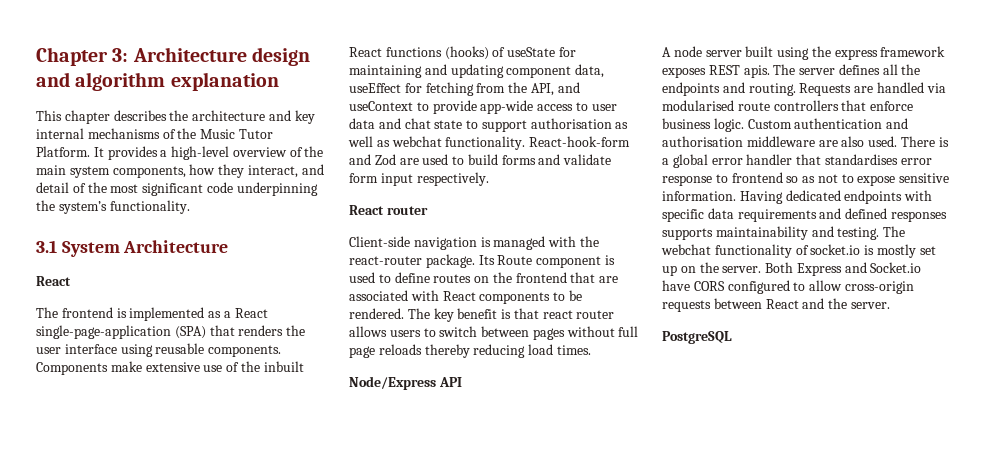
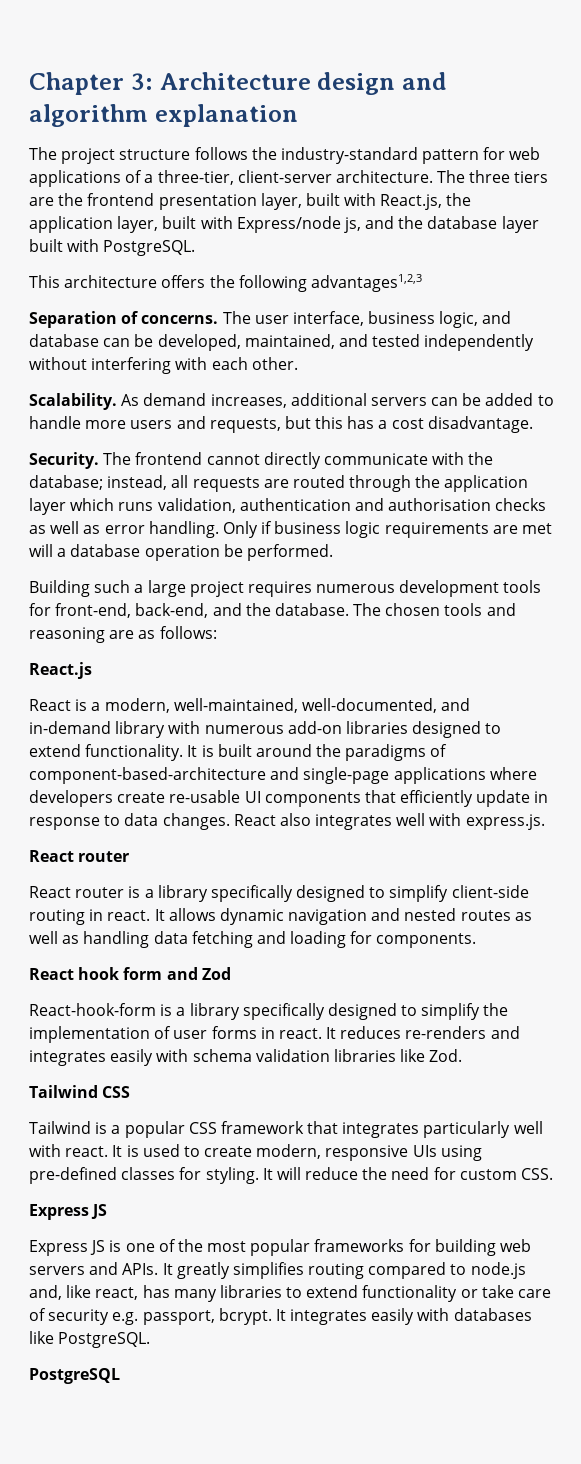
- This chapter describes the architecture and key internal mechanisms of the Music Tutor Platform. It provides a high-level overview of the main system components, how they interact, and detail of the most significant code underpinning the system’s functionality.
- 3.1 System Architecture
- React
- The frontend is implemented as a React single-page-application (SPA) that renders the user interface using reusable components. Components make extensive use of the inbuilt React functions (hooks) of useState for maintaining and updating component data, useEffect for fetching from the API, and useContext to provide app-wide access to user data and chat state to support authorisation as well as webchat functionality. React-hook-form and Zod are used to build forms and validate form input respectively.
+ The project structure follows the industry-standard pattern for web applications of a three-tier, client-server architecture. The three tiers are the frontend presentation layer, built with React.js, the application layer, built with Express/node js, and the database layer built with PostgreSQL.
+ This architecture offers the following advantages1,2,3
+ Separation of concerns. The user interface, business logic, and database can be developed, maintained, and tested independently without interfering with each other.
+ Scalability. As demand increases, additional servers can be added to handle more users and requests, but this has a cost disadvantage.
+ Security. The frontend cannot directly communicate with the database; instead, all requests are routed through the application layer which runs validation, authentication and authorisation checks as well as error handling. Only if business logic requirements are met will a database operation be performed.
+ Building such a large project requires numerous development tools for front-end, back-end, and the database. The chosen tools and reasoning are as follows:
+ React.js
+ React is a modern, well-maintained, well-documented, and in-demand library with numerous add-on libraries designed to extend functionality. It is built around the paradigms of component-based-architecture and single-page applications where developers create re-usable UI components that efficiently update in response to data changes. React also integrates well with express.js.
  React router
- Client-side navigation is managed with the react-router package. Its Route component is used to define routes on the frontend that are associated with React components to be rendered. The key benefit is that react router allows users to switch between pages without full page reloads thereby reducing load times.
- Node/Express API
- A node server built using the express framework exposes REST apis. The server defines all the endpoints and routing. Requests are handled via modularised route controllers that enforce business logic. Custom authentication and authorisation middleware are also used. There is a global error handler that standardises error response to frontend so as not to expose sensitive information. Having dedicated endpoints with specific data requirements and defined responses supports maintainability and testing. The webchat functionality of socket.io is mostly set up on the server. Both Express and Socket.io have CORS configured to allow cross-origin requests between React and the server.
+ React router is a library specifically designed to simplify client-side routing in react. It allows dynamic navigation and nested routes as well as handling data fetching and loading for components.
+ React hook form and Zod
+ React-hook-form is a library specifically designed to simplify the implementation of user forms in react. It reduces re-renders and integrates easily with schema validation libraries like Zod.
+ Tailwind CSS
+ Tailwind is a popular CSS framework that integrates particularly well with react. It is used to create modern, responsive UIs using pre-defined classes for styling. It will reduce the need for custom CSS.
+ Express JS
+ Express JS is one of the most popular frameworks for building web servers and APIs. It greatly simplifies routing compared to node.js and, like react, has many libraries to extend functionality or take care of security e.g. passport, bcrypt. It integrates easily with databases like PostgreSQL.

